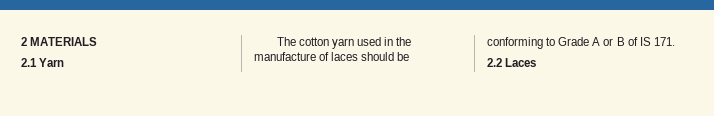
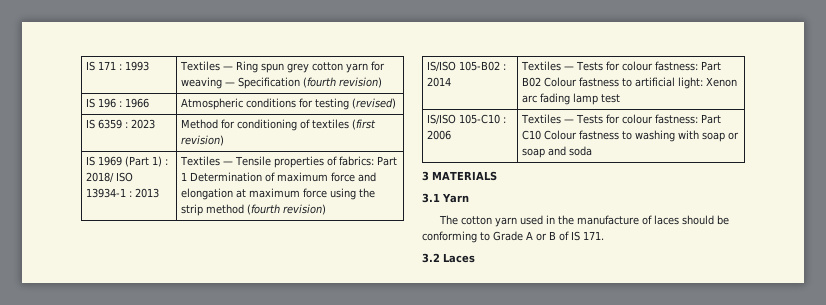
- 2 MATERIALS
+ IS 171 : 1993 | Textiles — Ring spun grey cotton yarn for weaving — Specification (fourth revision)
+ IS 196 : 1966 | Atmospheric conditions for testing (revised)
+ IS 6359 : 2023 | Method for conditioning of textiles (first revision)
+ IS 1969 (Part 1) : 2018/ ISO 13934-1 : 2013 | Textiles — Tensile properties of fabrics: Part 1 Determination of maximum force and elongation at maximum force using the strip method (fourth revision)
+ IS/ISO 105-B02 : 2014 | Textiles — Tests for colour fastness: Part B02 Colour fastness to artificial light: Xenon arc fading lamp test
+ IS/ISO 105-C10 : 2006 | Textiles — Tests for colour fastness: Part C10 Colour fastness to washing with soap or soap and soda
+ 3 MATERIALS
- 2.1 Yarn
+ 3.1 Yarn
- 2.2 Laces
+ 3.2 Laces

